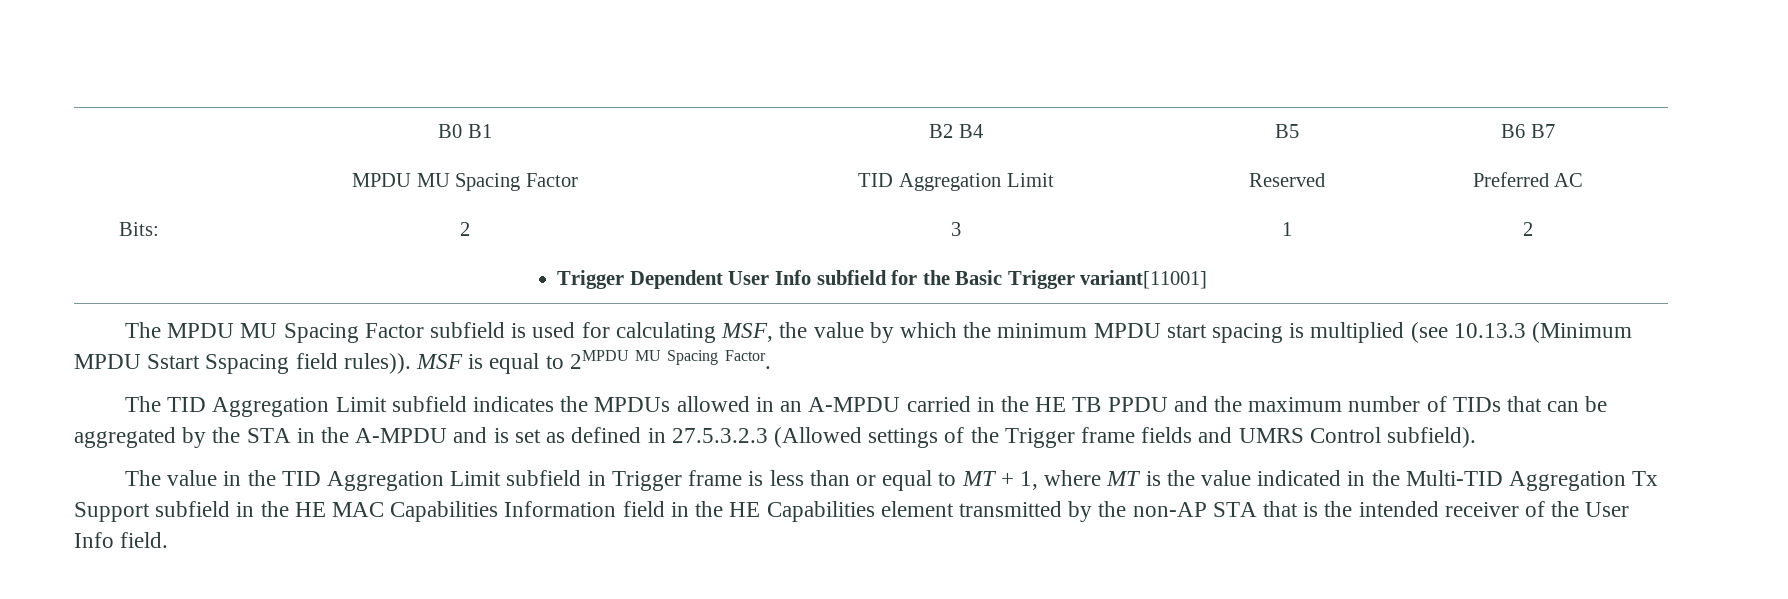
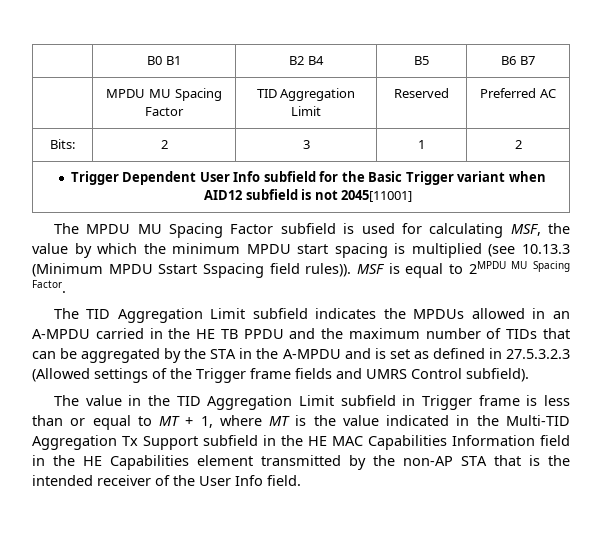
- Trigger Dependent User Info subfield for the Basic Trigger variant[11001]
+ Trigger Dependent User Info subfield for the Basic Trigger variant when AID12 subfield is not 2045[11001]

